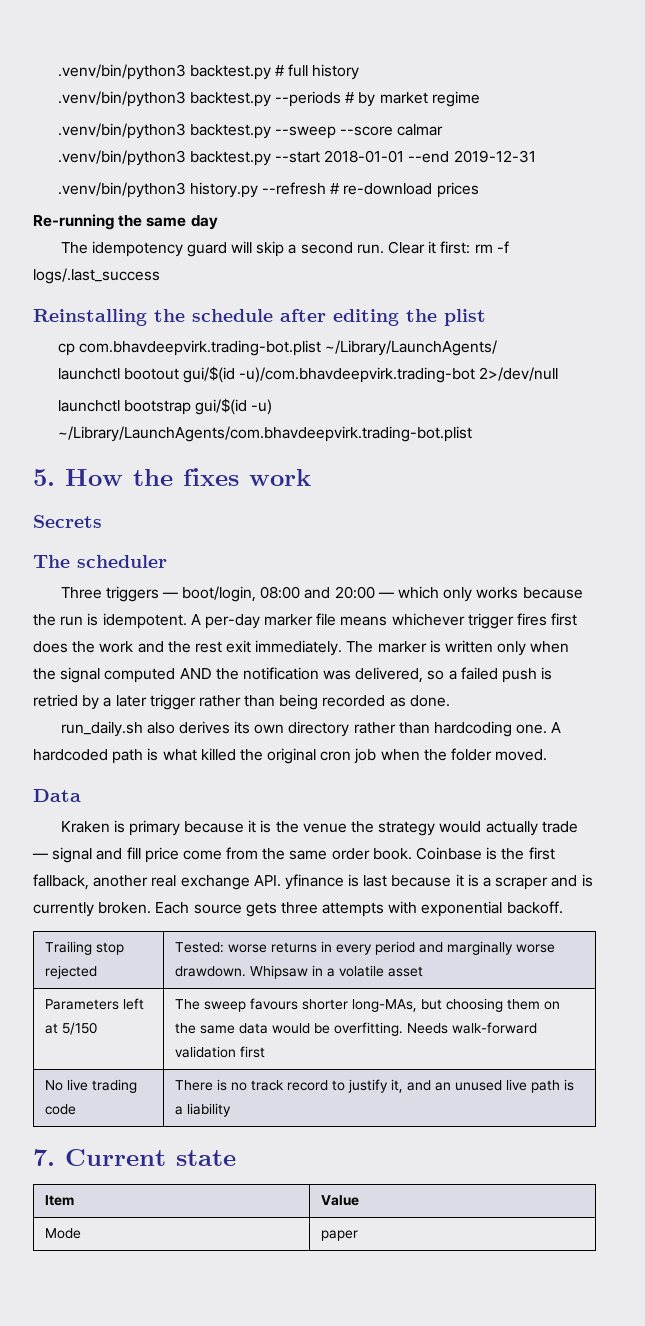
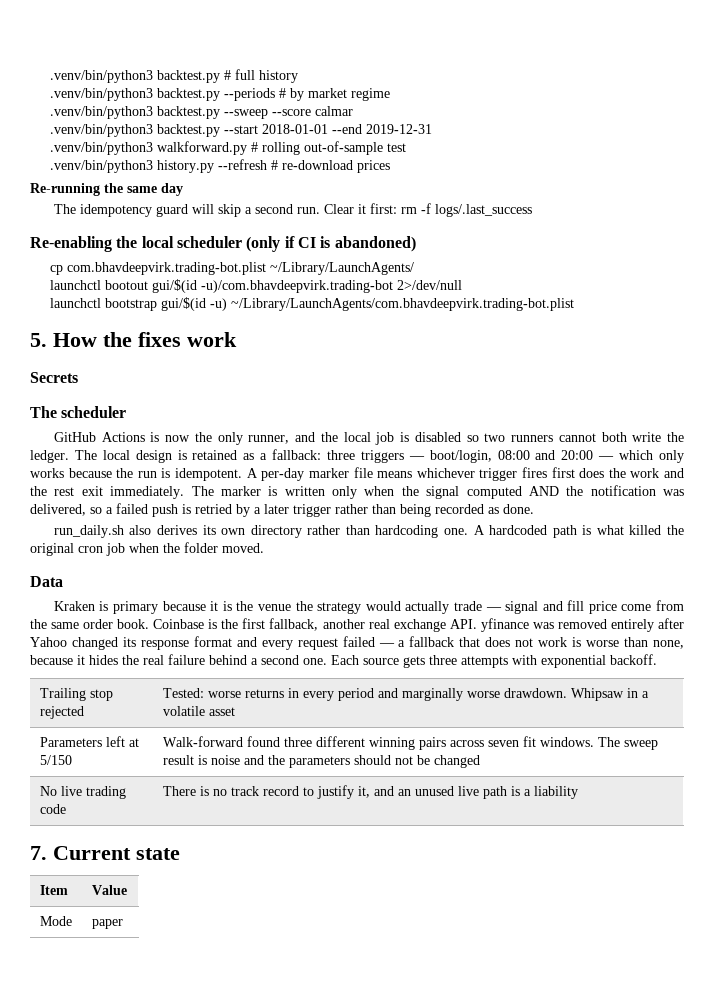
+ .venv/bin/python3 walkforward.py # rolling out-of-sample test
- Reinstalling the schedule after editing the plist
+ Re-enabling the local scheduler (only if CI is abandoned)
- Three triggers — boot/login, 08:00 and 20:00 — which only works because the run is idempotent.
+ GitHub Actions is now the only runner, and the local job is disabled so two runners cannot both write the ledger. The local design is retained as a fallback: three triggers — boot/login, 08:00 and 20:00 — which only works because the run is idempotent.
- Coinbase is the first fallback, another real exchange API. yfinance is last because it is a scraper and is currently broken.
+ Coinbase is the first fallback, another real exchange API. yfinance was removed entirely after Yahoo changed its response format and every request failed — a fallback that does not work is worse than none, because it hides the real failure behind a second one.
- Parameters left at 5/150 | The sweep favours shorter long-MAs, but choosing them on the same data would be overfitting. Needs walk-forward validation first
+ Parameters left at 5/150 | Walk-forward found three different winning pairs across seven fit windows. The sweep result is noise and the parameters should not be changed

